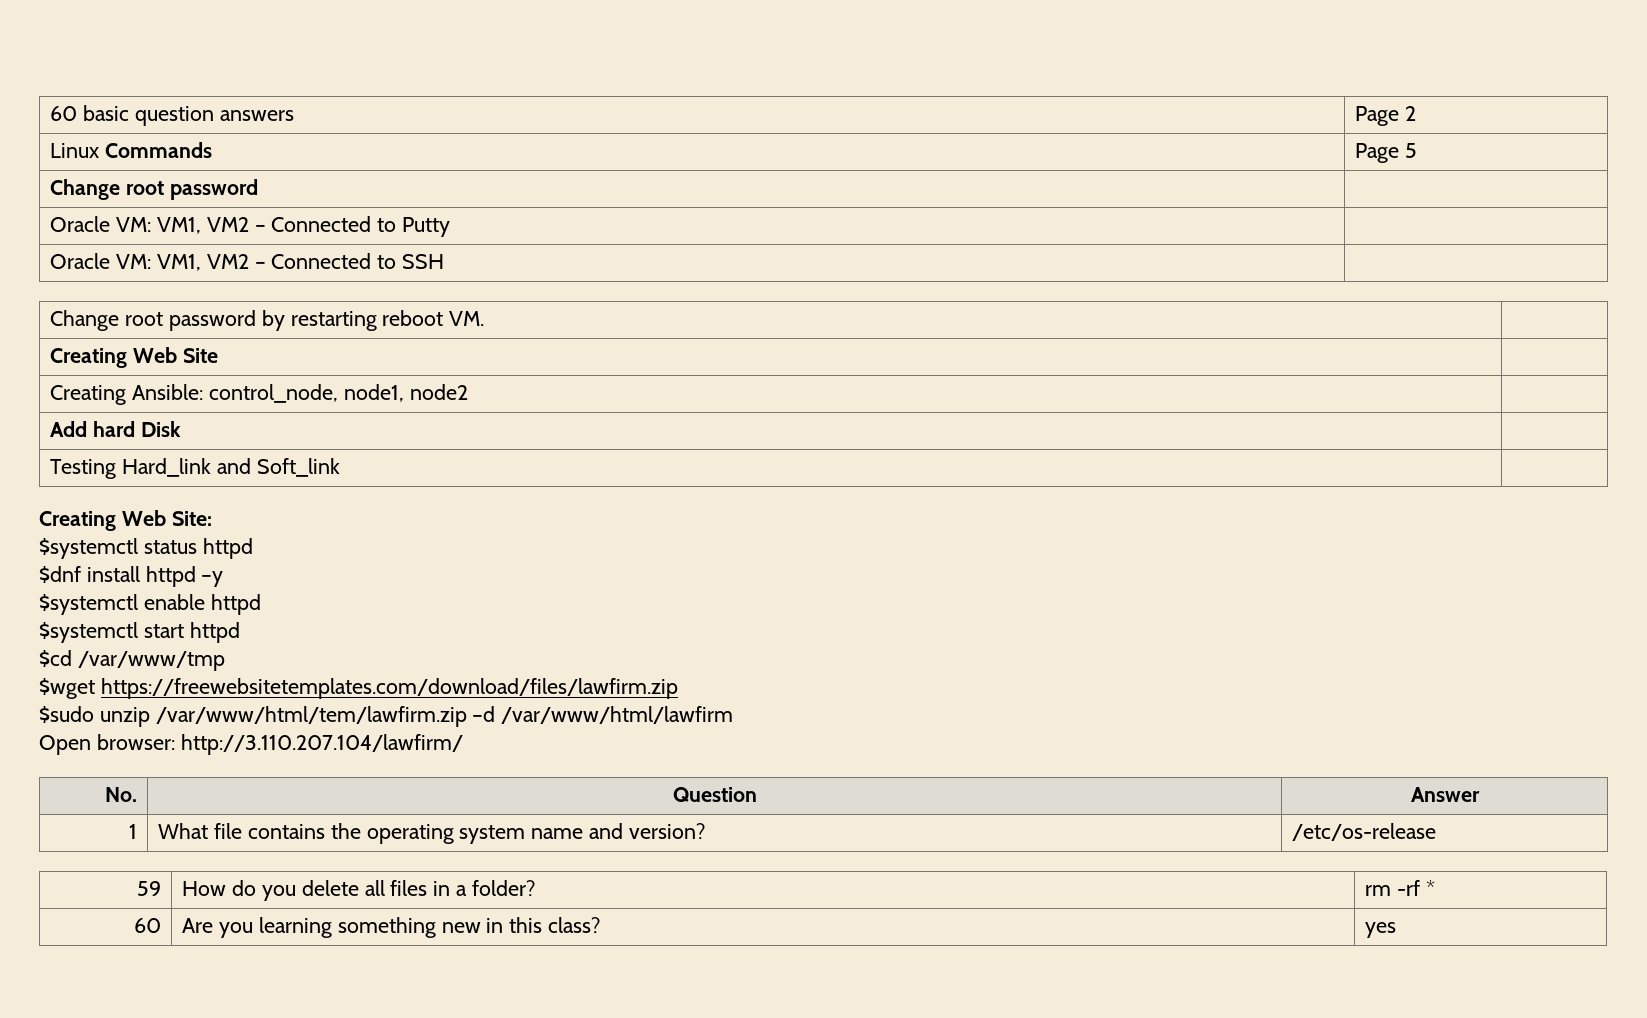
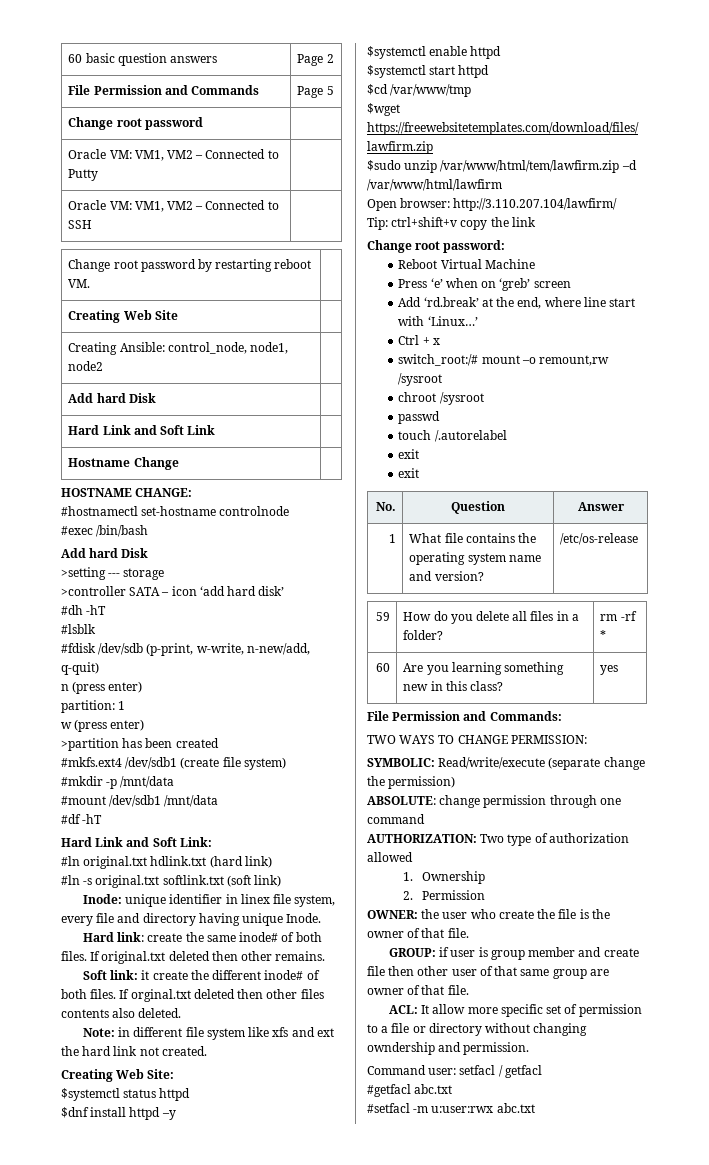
- Linux Commands | Page 5
+ File Permission and Commands | Page 5
- Testing Hard_link and Soft_link |
+ Hard Link and Soft Link |
+ Hostname Change |
+ HOSTNAME CHANGE:
+ #hostnamectl set-hostname controlnode
+ #exec /bin/bash
+ Add hard Disk
+ >setting --- storage
+ >controller SATA – icon ‘add hard disk’
+ #dh -hT
+ #lsblk
+ #fdisk /dev/sdb (p-print, w-write, n-new/add, q-quit)
+ n (press enter)
+ partition: 1
+ w (press enter)
+ >partition has been created
+ #mkfs.ext4 /dev/sdb1 (create file system)
+ #mkdir -p /mnt/data
+ #mount /dev/sdb1 /mnt/data
+ #df -hT
+ Hard Link and Soft Link:
+ #ln original.txt hdlink.txt (hard link)
+ #ln -s original.txt softlink.txt (soft link)
+ Inode: unique identifier in linex file system, every file and directory having unique Inode.
+ Hard link: create the same inode# of both files. If original.txt deleted then other remains.
+ Soft link: it create the different inode# of both files. If orginal.txt deleted then other files contents also deleted.
+ Note: in different file system like xfs and ext the hard link not created.
+ Tip: ctrl+shift+v copy the link
+ Change root password:
+ Reboot Virtual Machine
+ Press ‘e’ when on ‘greb’ screen
+ Add ‘rd.break’ at the end, where line start with ‘Linux…’
+ Ctrl + x
+ switch_root:/# mount –o remount,rw /sysroot
+ chroot /sysroot
+ passwd
+ touch /.autorelabel
+ exit
+ exit
+ File Permission and Commands:
+ TWO WAYS TO CHANGE PERMISSION:
+ SYMBOLIC: Read/write/execute (separate change the permission)
+ ABSOLUTE: change permission through one command
+ AUTHORIZATION: Two type of authorization allowed
+ 1. Ownership
+ 2. Permission
+ OWNER: the user who create the file is the owner of that file.
+ GROUP: if user is group member and create file then other user of that same group are owner of that file.
+ ACL: It allow more specific set of permission to a file or directory without changing owndership and permission.
+ Command user: setfacl / getfacl
+ #getfacl abc.txt
+ #setfacl -m u:user:rwx abc.txt

